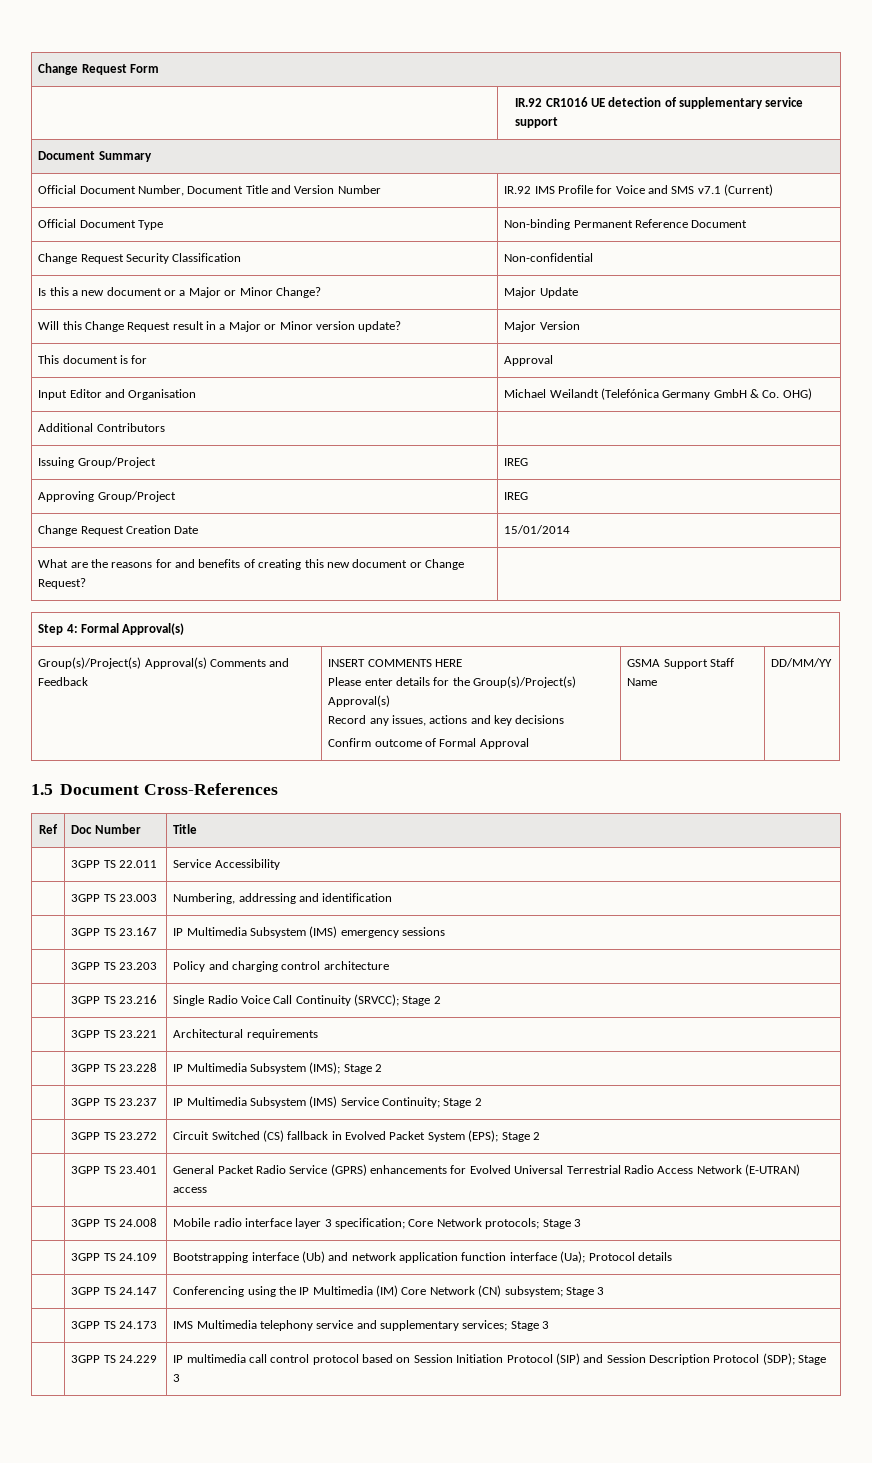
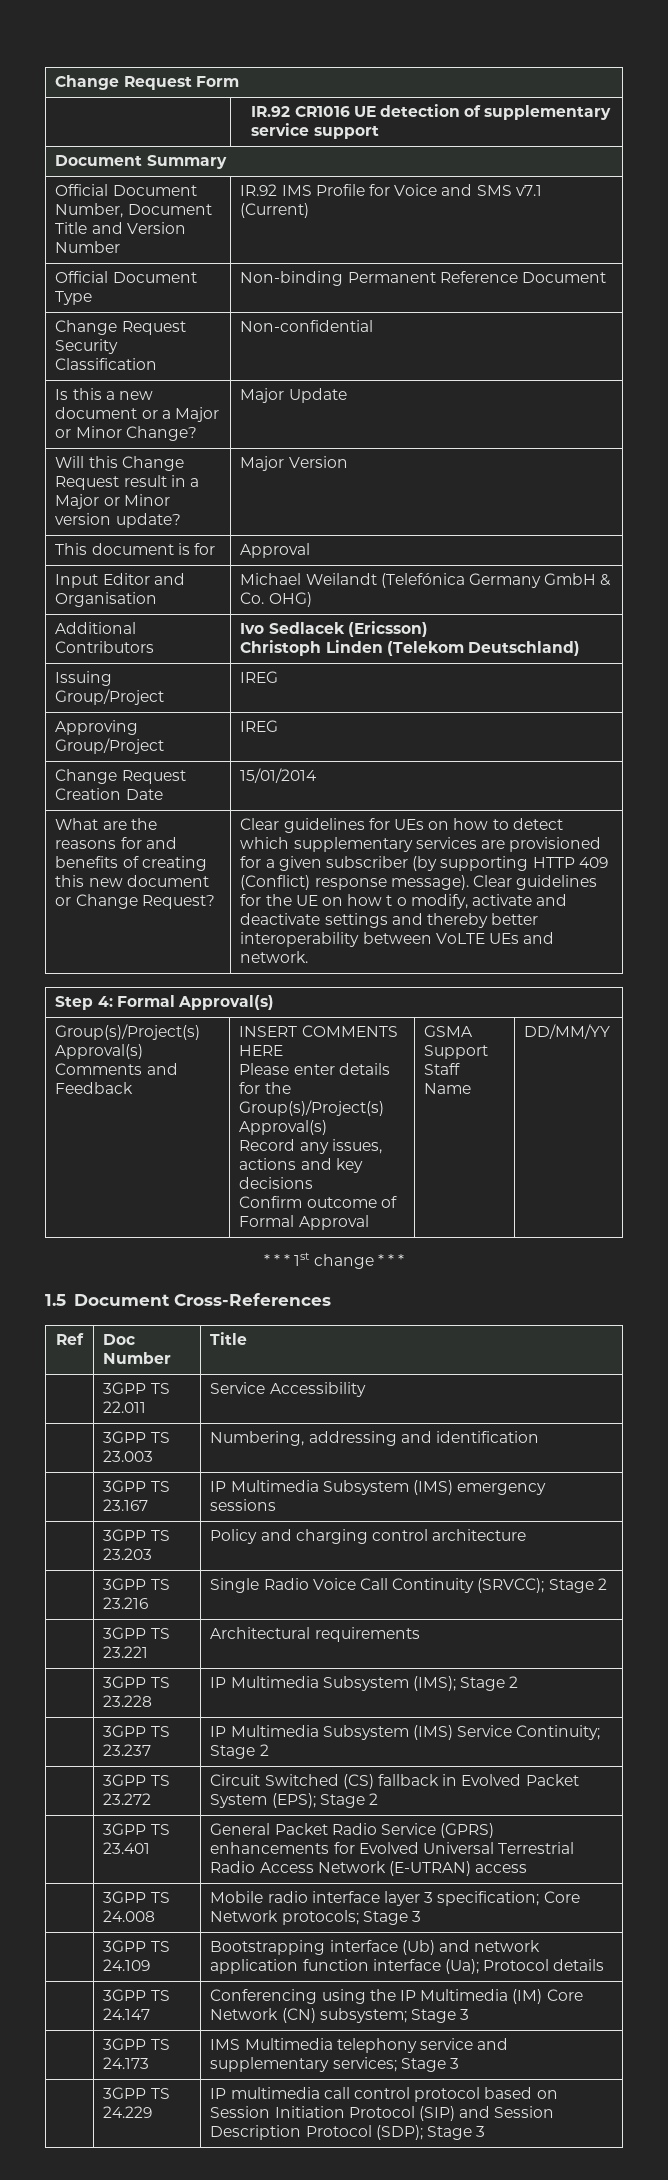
- Additional Contributors |
+ Additional Contributors | Ivo Sedlacek (Ericsson)
+ Christoph Linden (Telekom Deutschland)
+ Clear guidelines for UEs on how to detect which supplementary services are provisioned for a given subscriber (by supporting HTTP 409 (Conflict) response message). Clear guidelines for the UE on how t o modify, activate and deactivate settings and thereby better interoperability between VoLTE UEs and network.
+ * * * 1st change * * *

